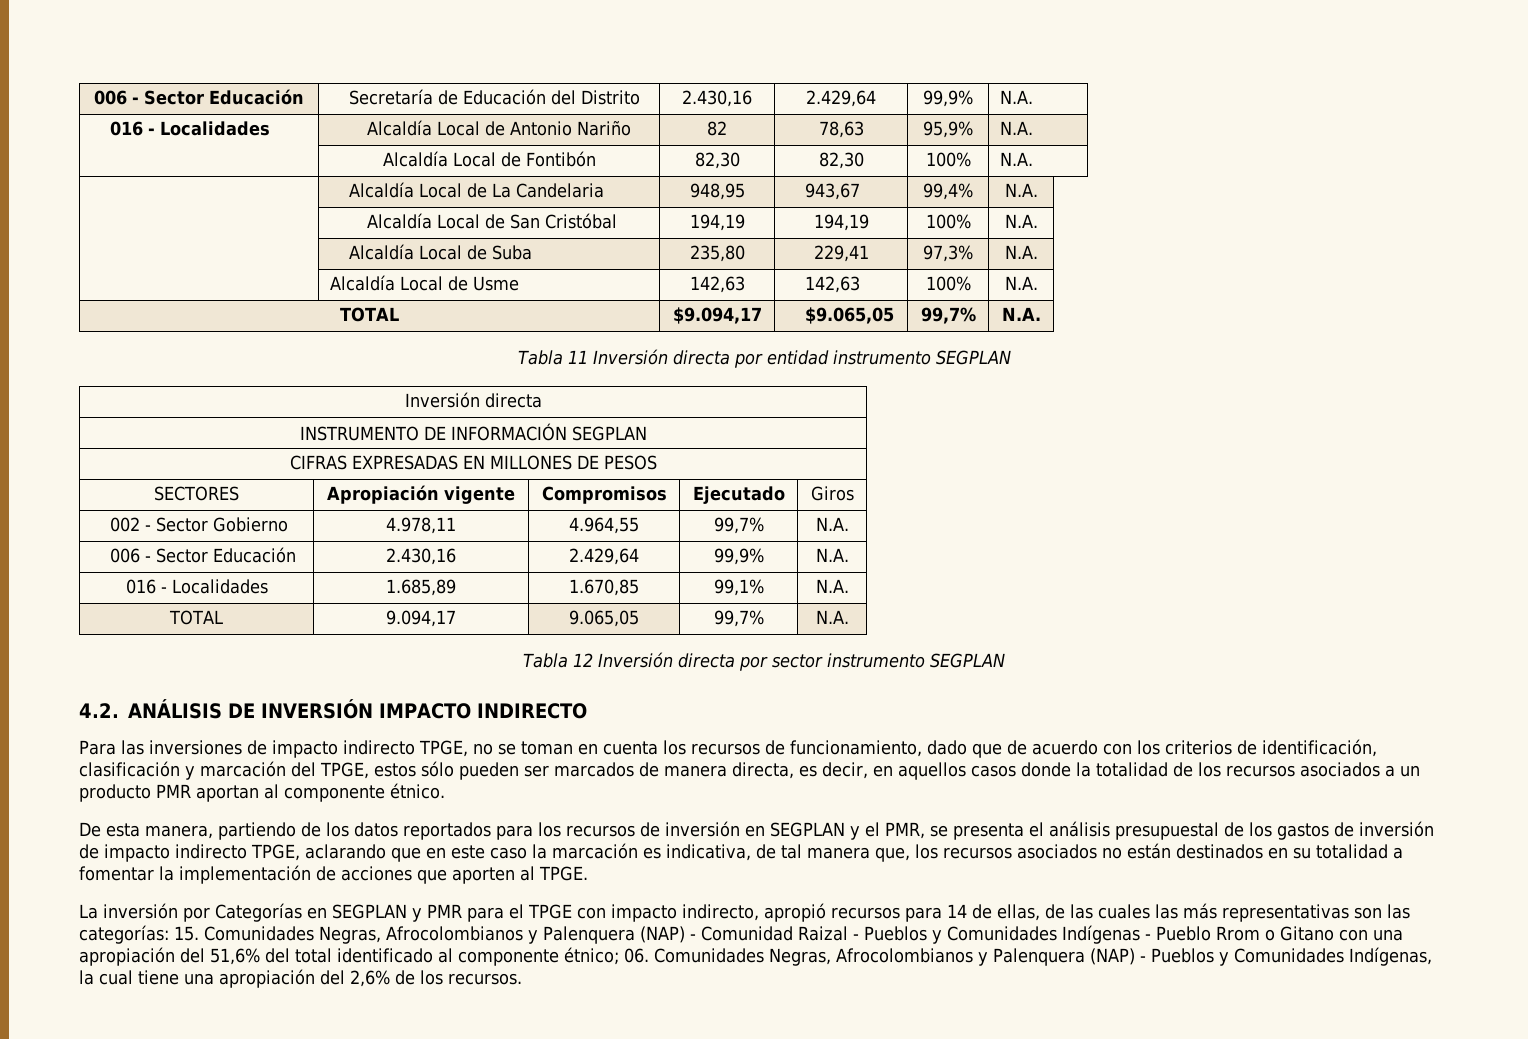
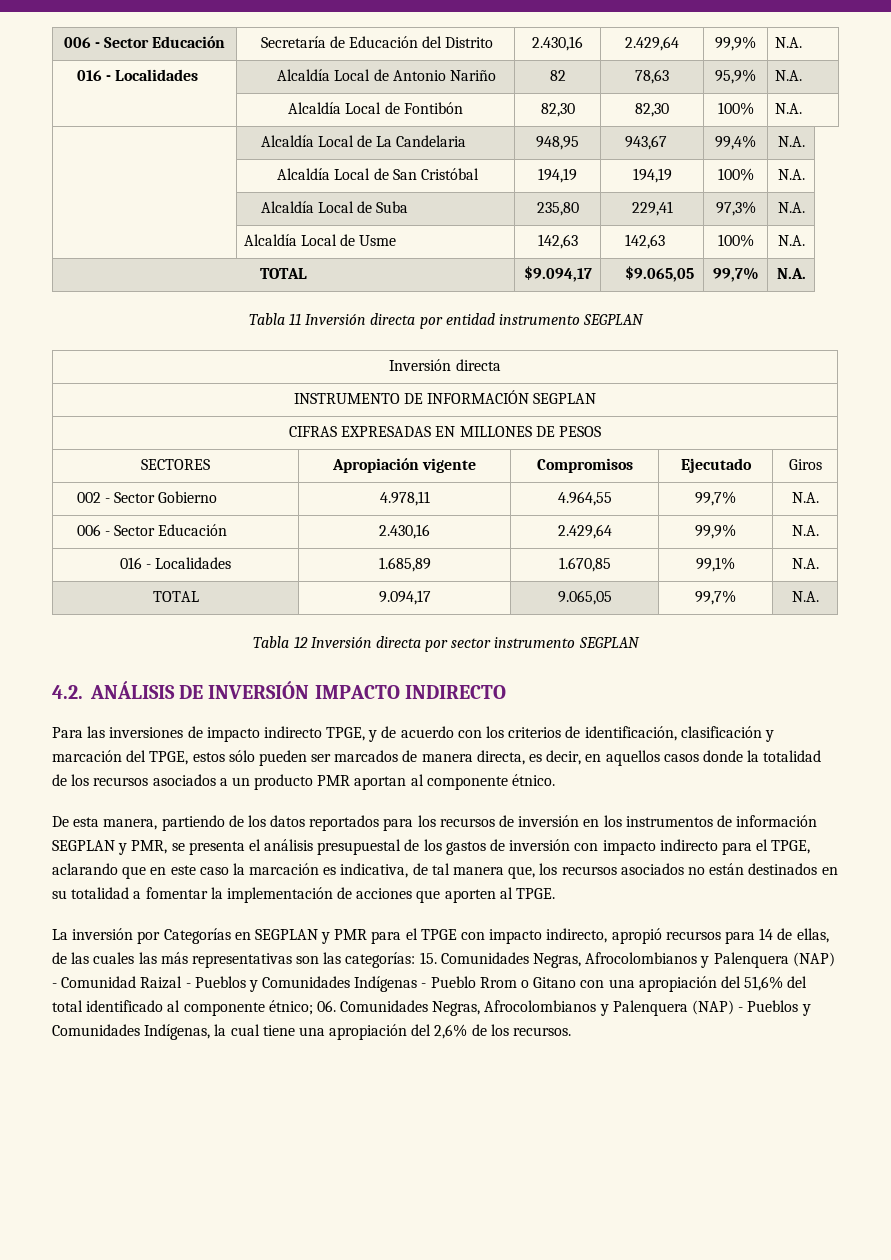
- Para las inversiones de impacto indirecto TPGE, no se toman en cuenta los recursos de funcionamiento, dado que de acuerdo con los criterios de identificación, clasificación y marcación del TPGE, estos sólo pueden ser marcados de manera directa, es decir, en aquellos casos donde la totalidad de los recursos asociados a un producto PMR aportan al componente étnico.
+ Para las inversiones de impacto indirecto TPGE, y de acuerdo con los criterios de identificación, clasificación y marcación del TPGE, estos sólo pueden ser marcados de manera directa, es decir, en aquellos casos donde la totalidad de los recursos asociados a un producto PMR aportan al componente étnico.
- De esta manera, partiendo de los datos reportados para los recursos de inversión en SEGPLAN y el PMR, se presenta el análisis presupuestal de los gastos de inversión de impacto indirecto TPGE, aclarando que en este caso la marcación es indicativa, de tal manera que, los recursos asociados no están destinados en su totalidad a fomentar la implementación de acciones que aporten al TPGE.
+ De esta manera, partiendo de los datos reportados para los recursos de inversión en los instrumentos de información SEGPLAN y PMR, se presenta el análisis presupuestal de los gastos de inversión con impacto indirecto para el TPGE, aclarando que en este caso la marcación es indicativa, de tal manera que, los recursos asociados no están destinados en su totalidad a fomentar la implementación de acciones que aporten al TPGE.

